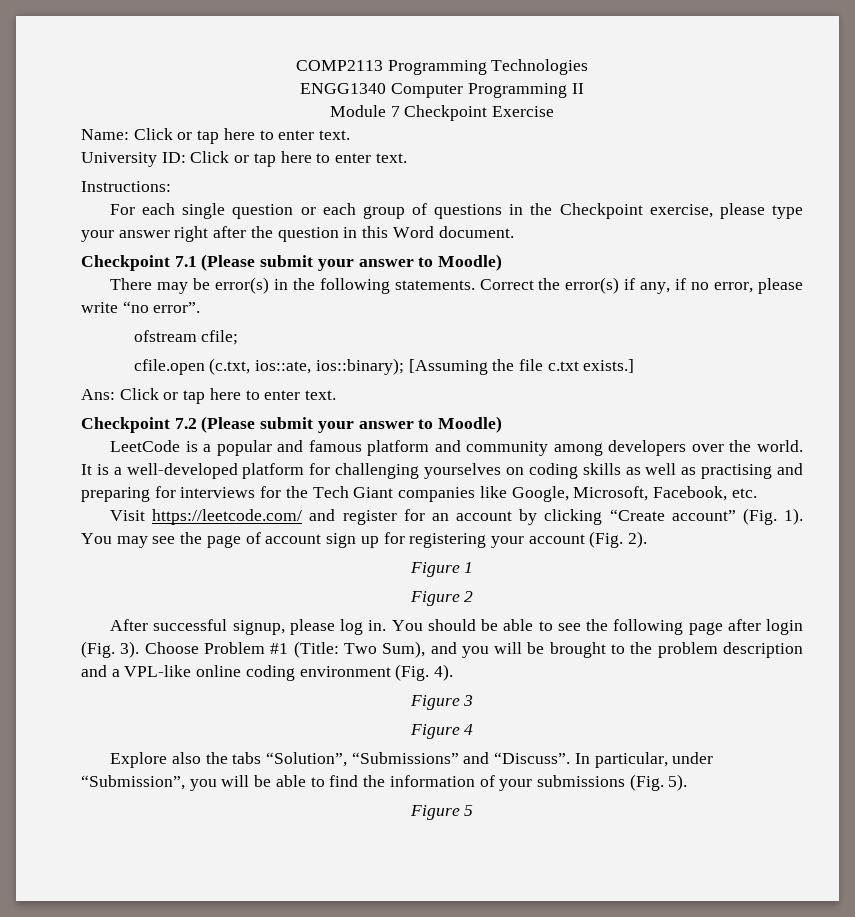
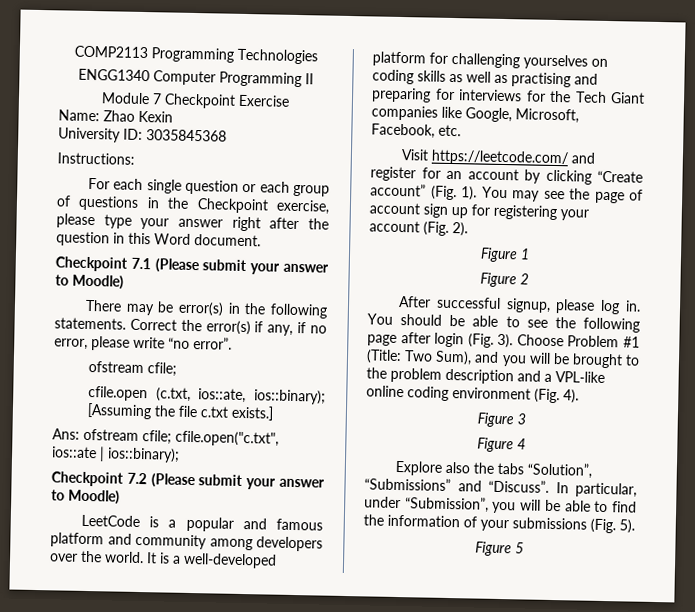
- Name: Click or tap here to enter text.
- University ID: Click or tap here to enter text.
+ Name: Zhao Kexin
+ University ID: 3035845368
- Ans: Click or tap here to enter text.
+ Ans: ofstream cfile; cfile.open("c.txt", ios::ate | ios::binary);

